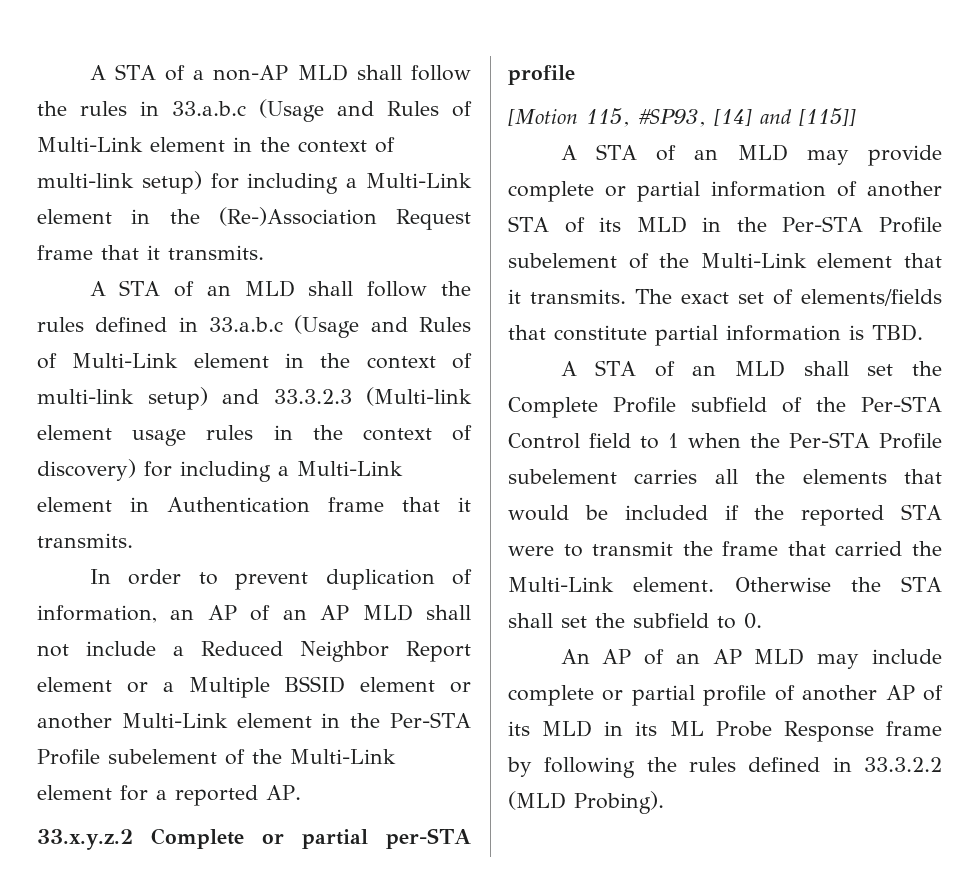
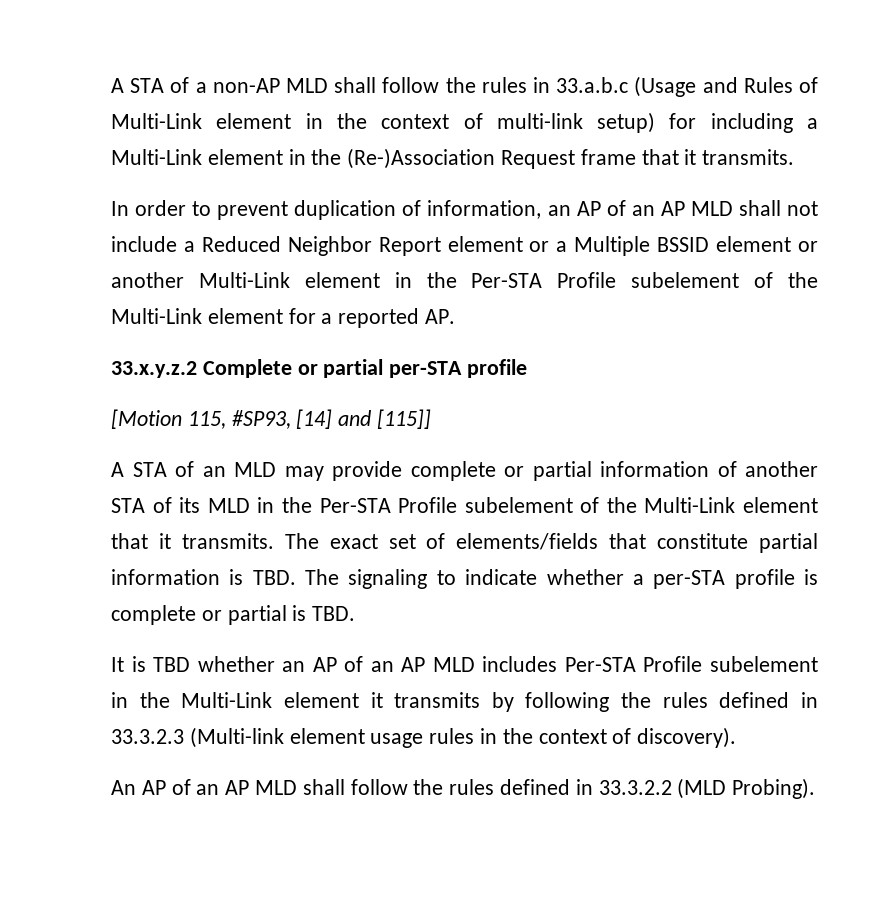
- A STA of an MLD shall follow the rules defined in 33.a.b.c (Usage and Rules of Multi-Link element in the context of multi-link setup) and 33.3.2.3 (Multi-link element usage rules in the context of discovery) for including a Multi-Link element in Authentication frame that it transmits.
- The exact set of elements/fields that constitute partial information is TBD.
- A STA of an MLD shall set the Complete Profile subfield of the Per-STA Control field to 1 when the Per-STA Profile subelement carries all the elements that would be included if the reported STA were to transmit the frame that carried the Multi-Link element. Otherwise the STA shall set the subfield to 0.
+ The exact set of elements/fields that constitute partial information is TBD. The signaling to indicate whether a per-STA profile is complete or partial is TBD.
+ It is TBD whether an AP of an AP MLD includes Per-STA Profile subelement in the Multi-Link element it transmits by following the rules defined in 33.3.2.3 (Multi-link element usage rules in the context of discovery).
- An AP of an AP MLD may include complete or partial profile of another AP of its MLD in its ML Probe Response frame by following the rules defined in 33.3.2.2 (MLD Probing).
+ An AP of an AP MLD shall follow the rules defined in 33.3.2.2 (MLD Probing).

